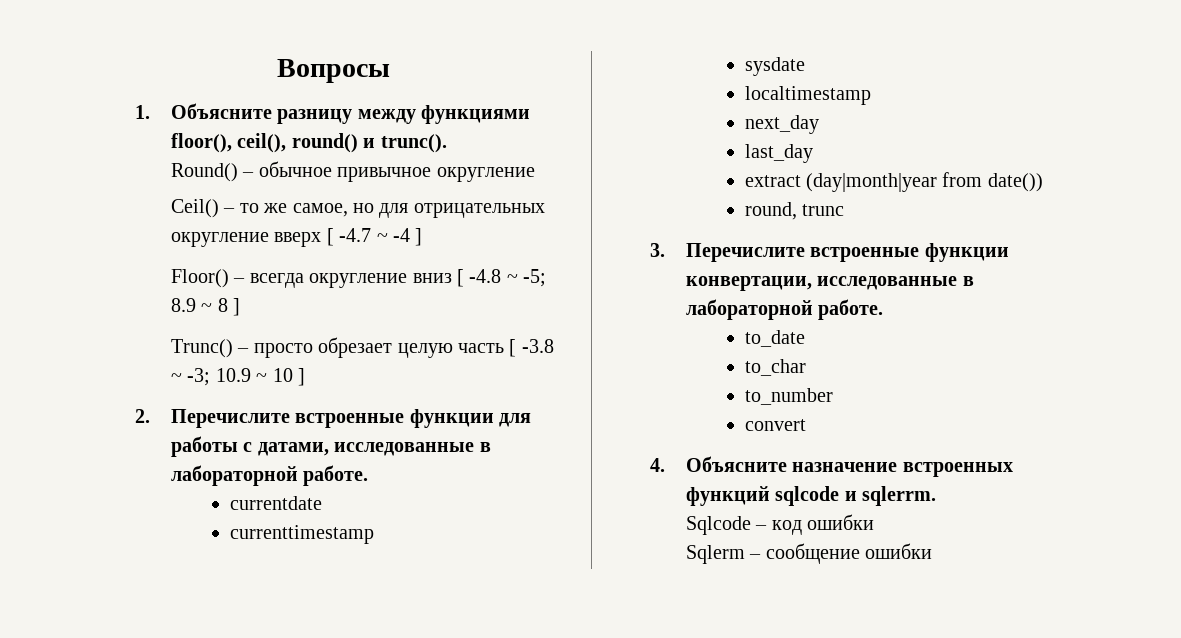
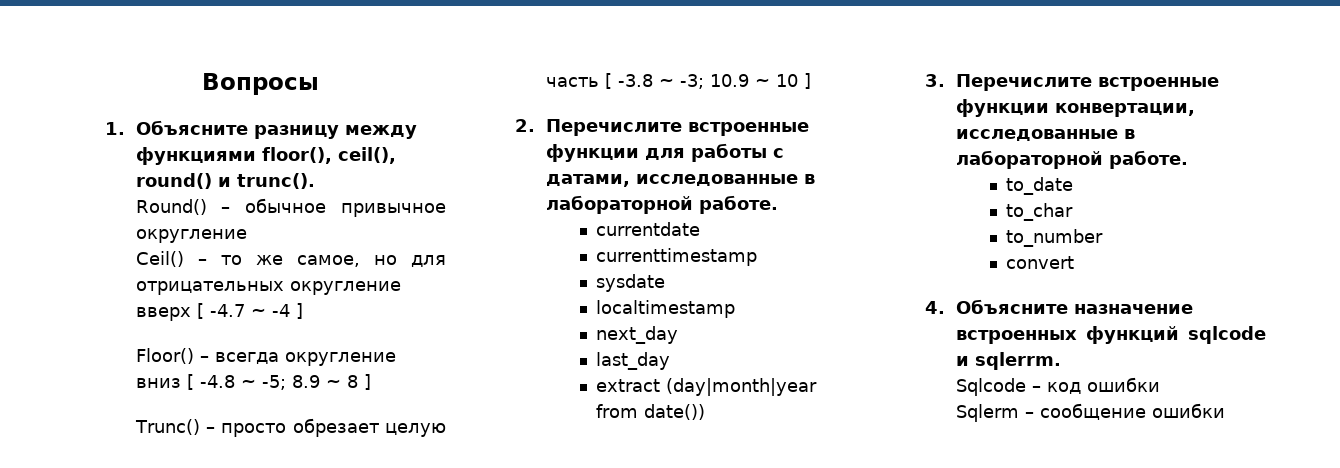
- round, trunc

